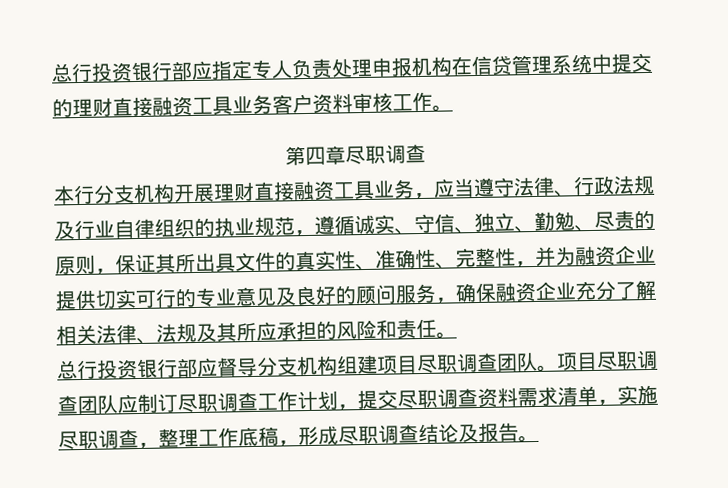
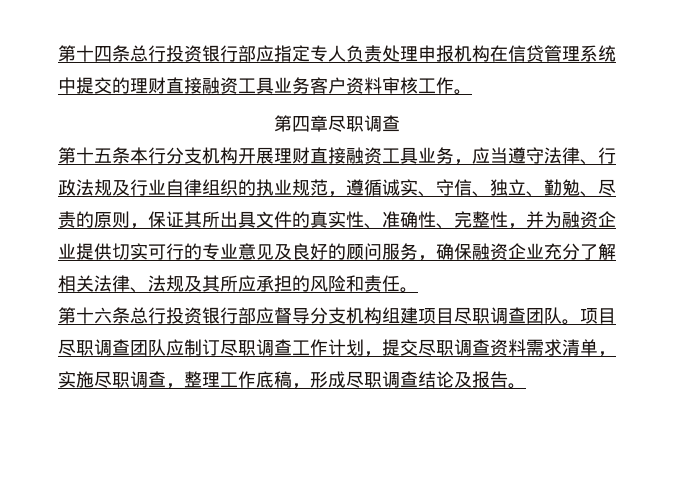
- 总行投资银行部应指定专人负责处理申报机构在信贷管理系统中提交的理财直接融资工具业务客户资料审核工作。
+ 第十四条总行投资银行部应指定专人负责处理申报机构在信贷管理系统中提交的理财直接融资工具业务客户资料审核工作。
- 本行分支机构开展理财直接融资工具业务，应当遵守法律、行政法规及行业自律组织的执业规范，遵循诚实、守信、独立、勤勉、尽责的原则，保证其所出具文件的真实性、准确性、完整性，并为融资企业提供切实可行的专业意见及良好的顾问服务，确保融资企业充分了解相关法律、法规及其所应承担的风险和责任。
+ 第十五条本行分支机构开展理财直接融资工具业务，应当遵守法律、行政法规及行业自律组织的执业规范，遵循诚实、守信、独立、勤勉、尽责的原则，保证其所出具文件的真实性、准确性、完整性，并为融资企业提供切实可行的专业意见及良好的顾问服务，确保融资企业充分了解相关法律、法规及其所应承担的风险和责任。
- 总行投资银行部应督导分支机构组建项目尽职调查团队。
+ 第十六条总行投资银行部应督导分支机构组建项目尽职调查团队。

